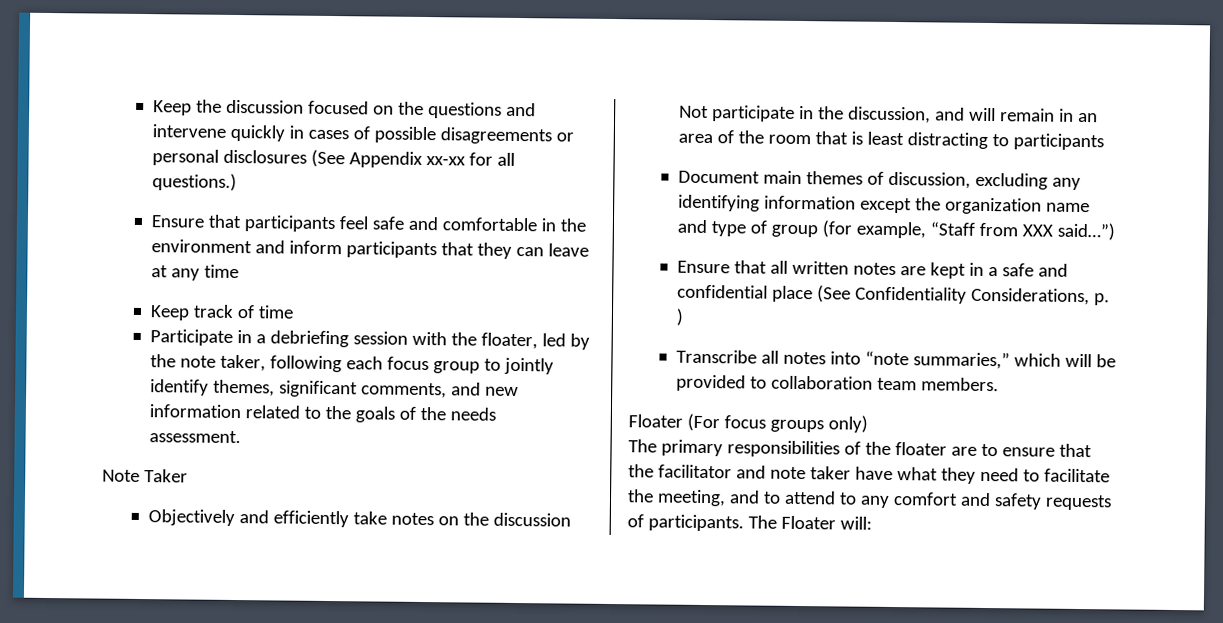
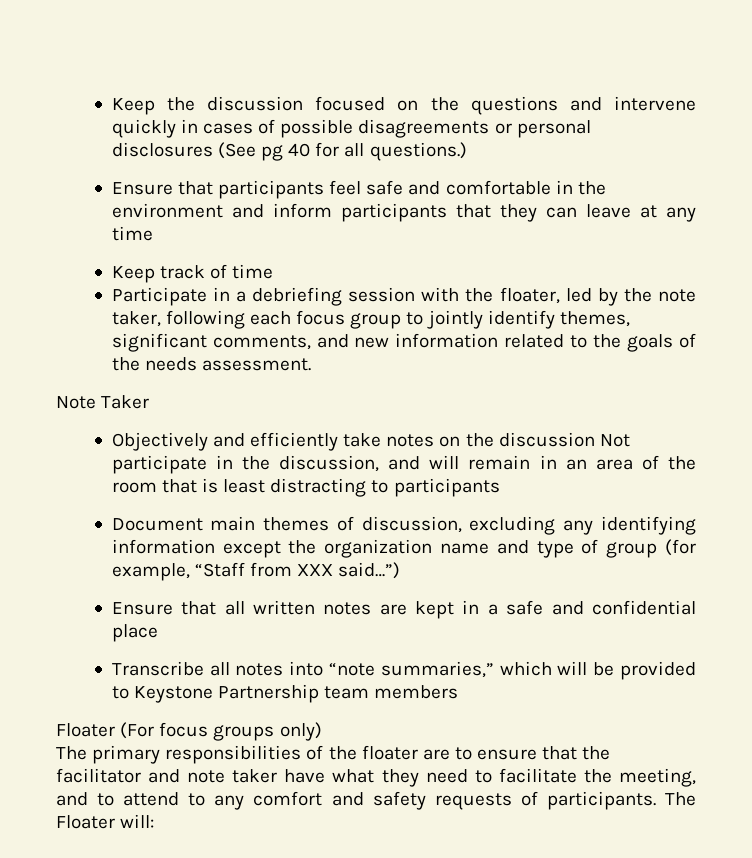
- Keep the discussion focused on the questions and intervene quickly in cases of possible disagreements or personal disclosures (See Appendix xx-xx for all questions.)
+ Keep the discussion focused on the questions and intervene quickly in cases of possible disagreements or personal disclosures (See pg 40 for all questions.)
- Ensure that all written notes are kept in a safe and confidential place (See Confidentiality Considerations, p. )
+ Ensure that all written notes are kept in a safe and confidential place
- Transcribe all notes into “note summaries,” which will be provided to collaboration team members.
+ Transcribe all notes into “note summaries,” which will be provided to Keystone Partnership team members

